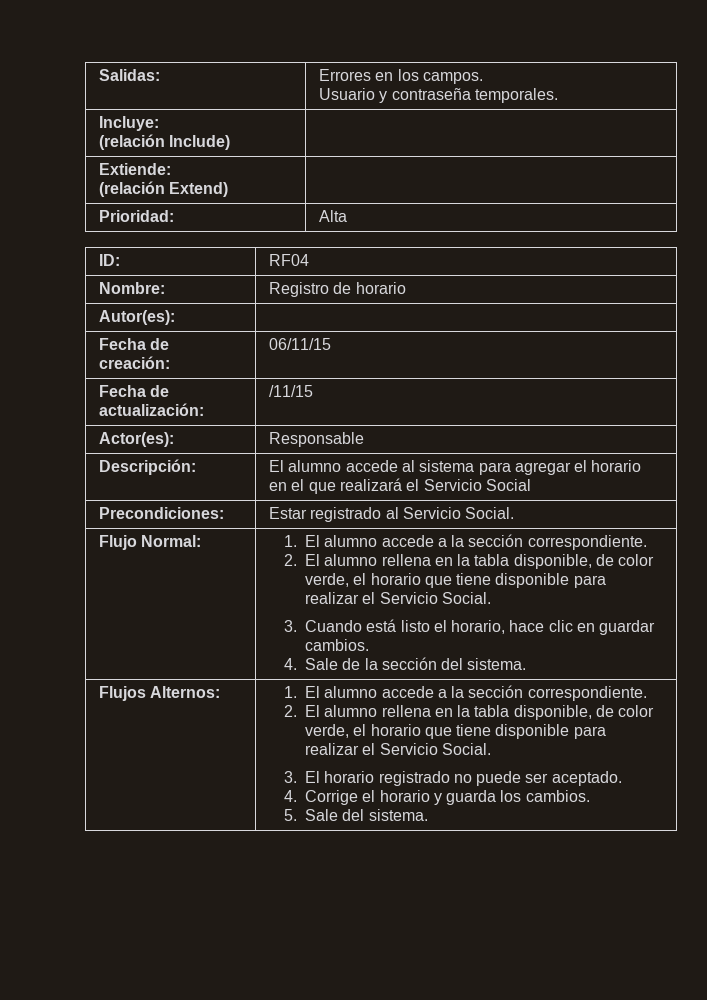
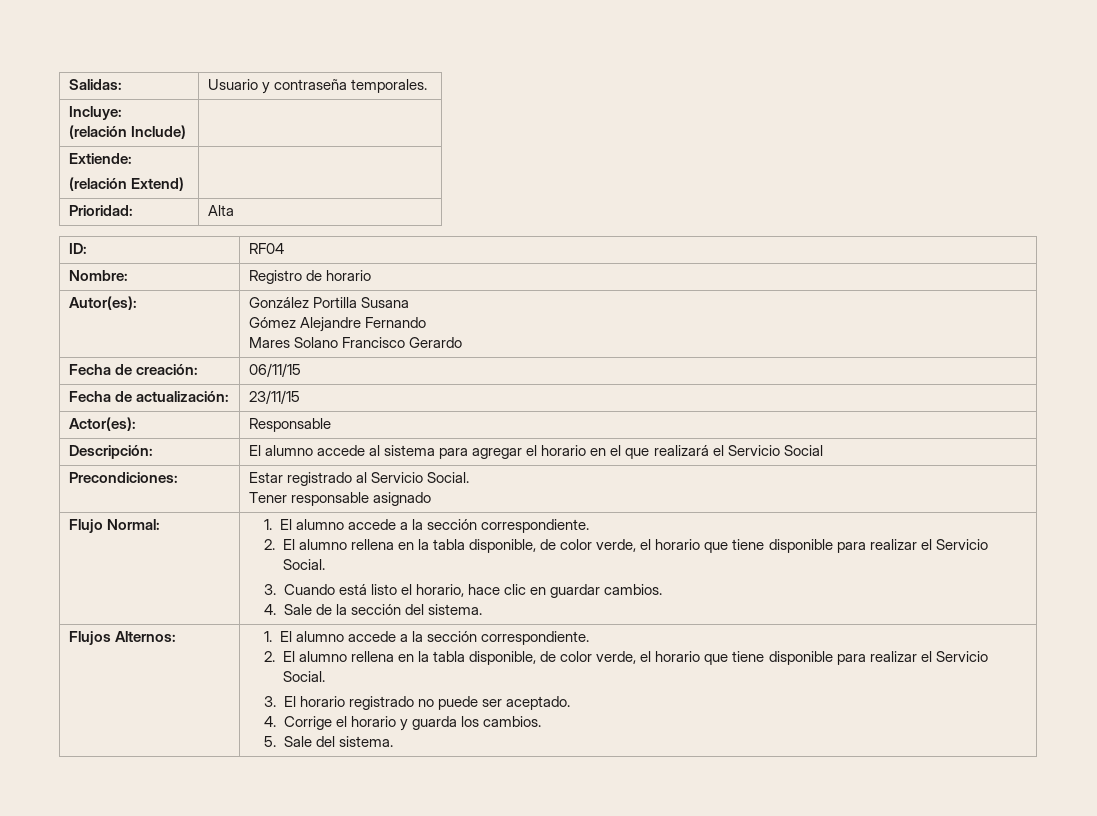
- Salidas: | Errores en los campos.
- Usuario y contraseña temporales.
+ Salidas: | Usuario y contraseña temporales.
- Autor(es): |
+ Autor(es): | González Portilla Susana
+ Gómez Alejandre Fernando
+ Mares Solano Francisco Gerardo
- Fecha de actualización: | /11/15
+ Fecha de actualización: | 23/11/15
  Precondiciones: | Estar registrado al Servicio Social.
+ Tener responsable asignado

